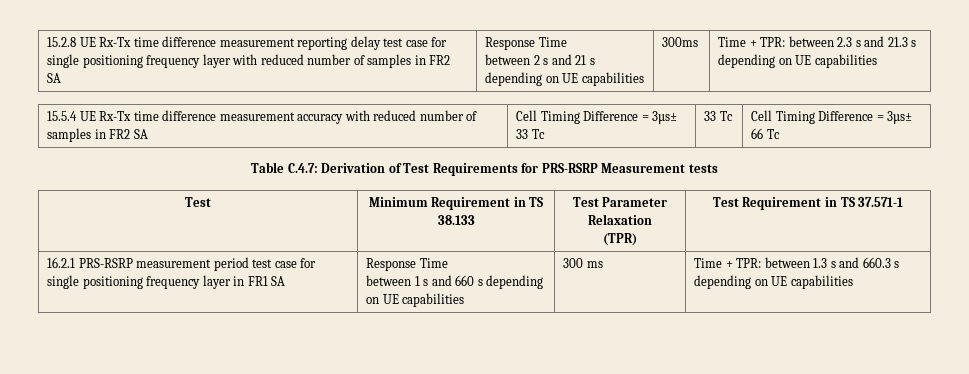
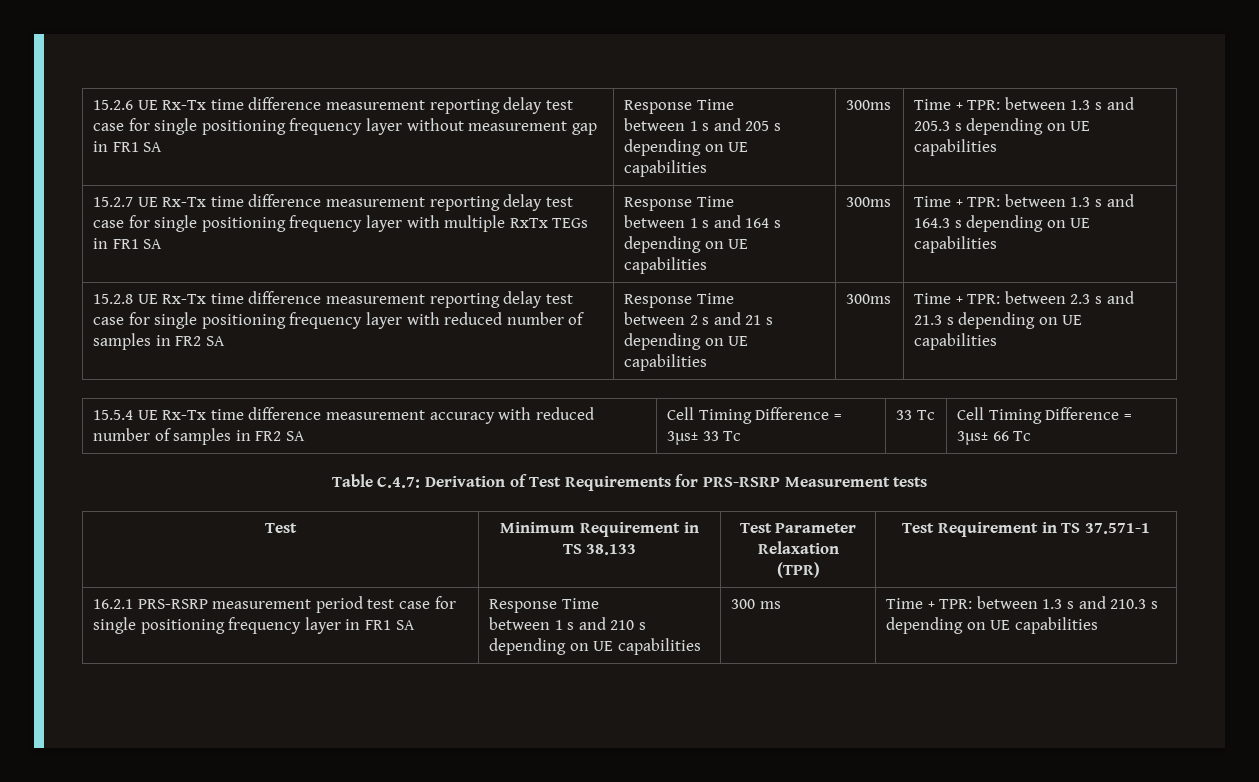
+ 15.2.6 UE Rx-Tx time difference measurement reporting delay test case for single positioning frequency layer without measurement gap in FR1 SA | Response Time
+ between 1 s and 205 s depending on UE capabilities | 300ms | Time + TPR: between 1.3 s and 205.3 s depending on UE capabilities
+ 15.2.7 UE Rx-Tx time difference measurement reporting delay test case for single positioning frequency layer with multiple RxTx TEGs in FR1 SA | Response Time
+ between 1 s and 164 s depending on UE capabilities | 300ms | Time + TPR: between 1.3 s and 164.3 s depending on UE capabilities
- between 1 s and 660 s depending on UE capabilities
+ between 1 s and 210 s depending on UE capabilities
- Time + TPR: between 1.3 s and 660.3 s depending on UE capabilities
+ Time + TPR: between 1.3 s and 210.3 s depending on UE capabilities

